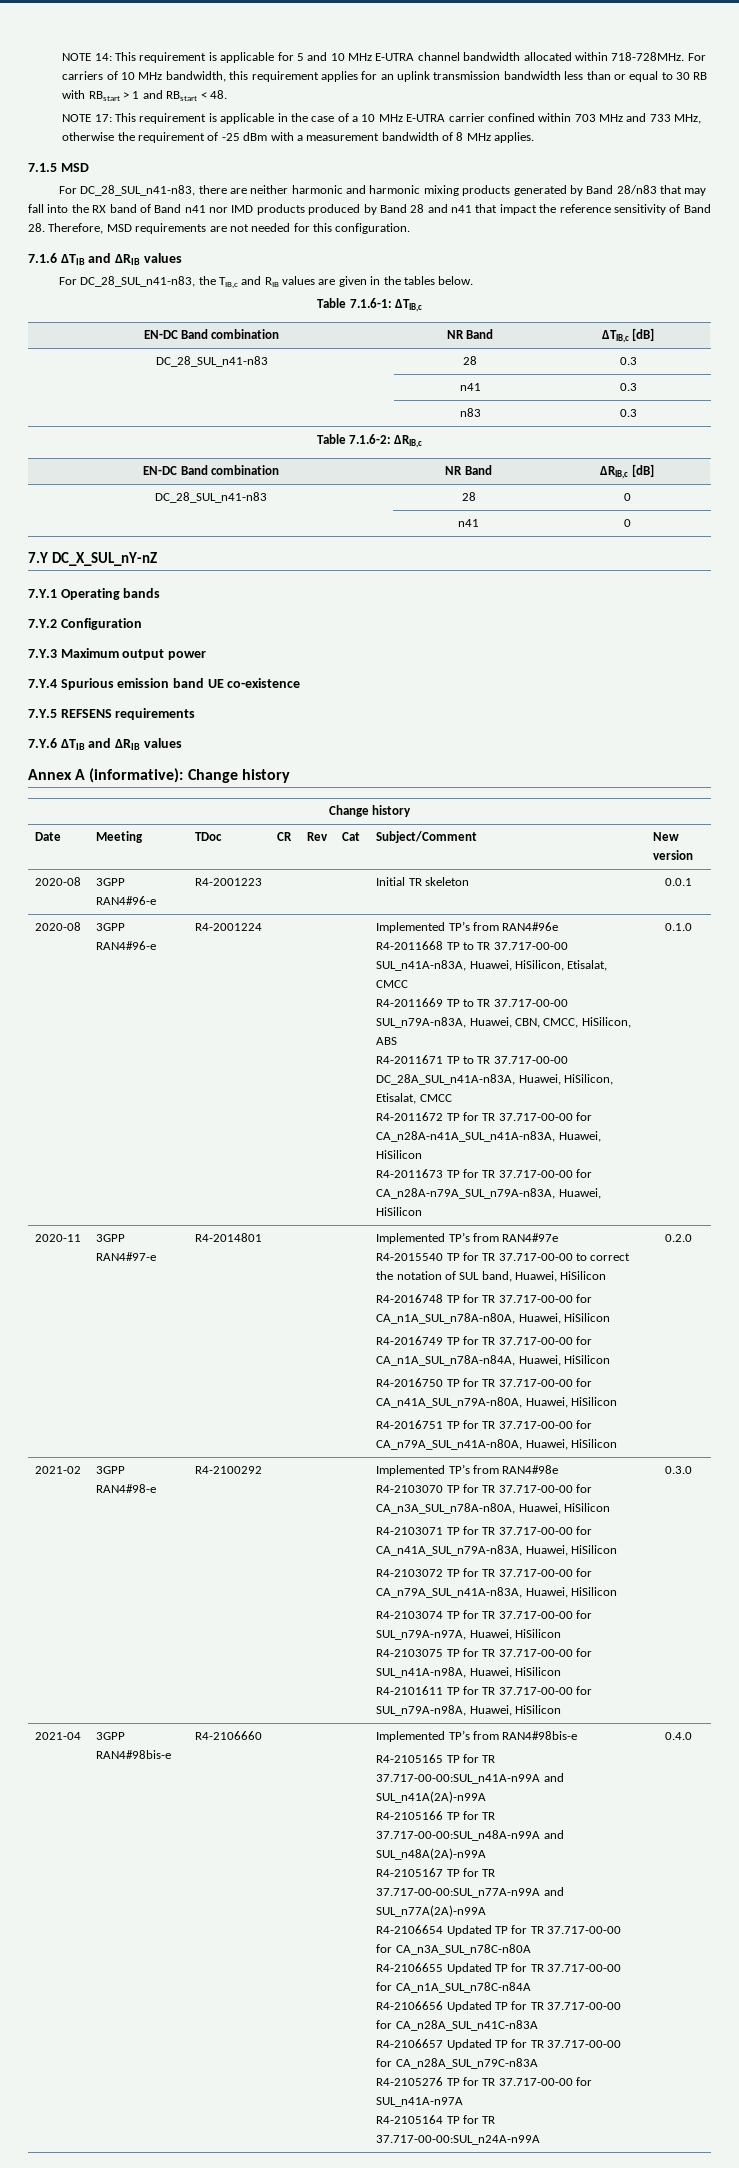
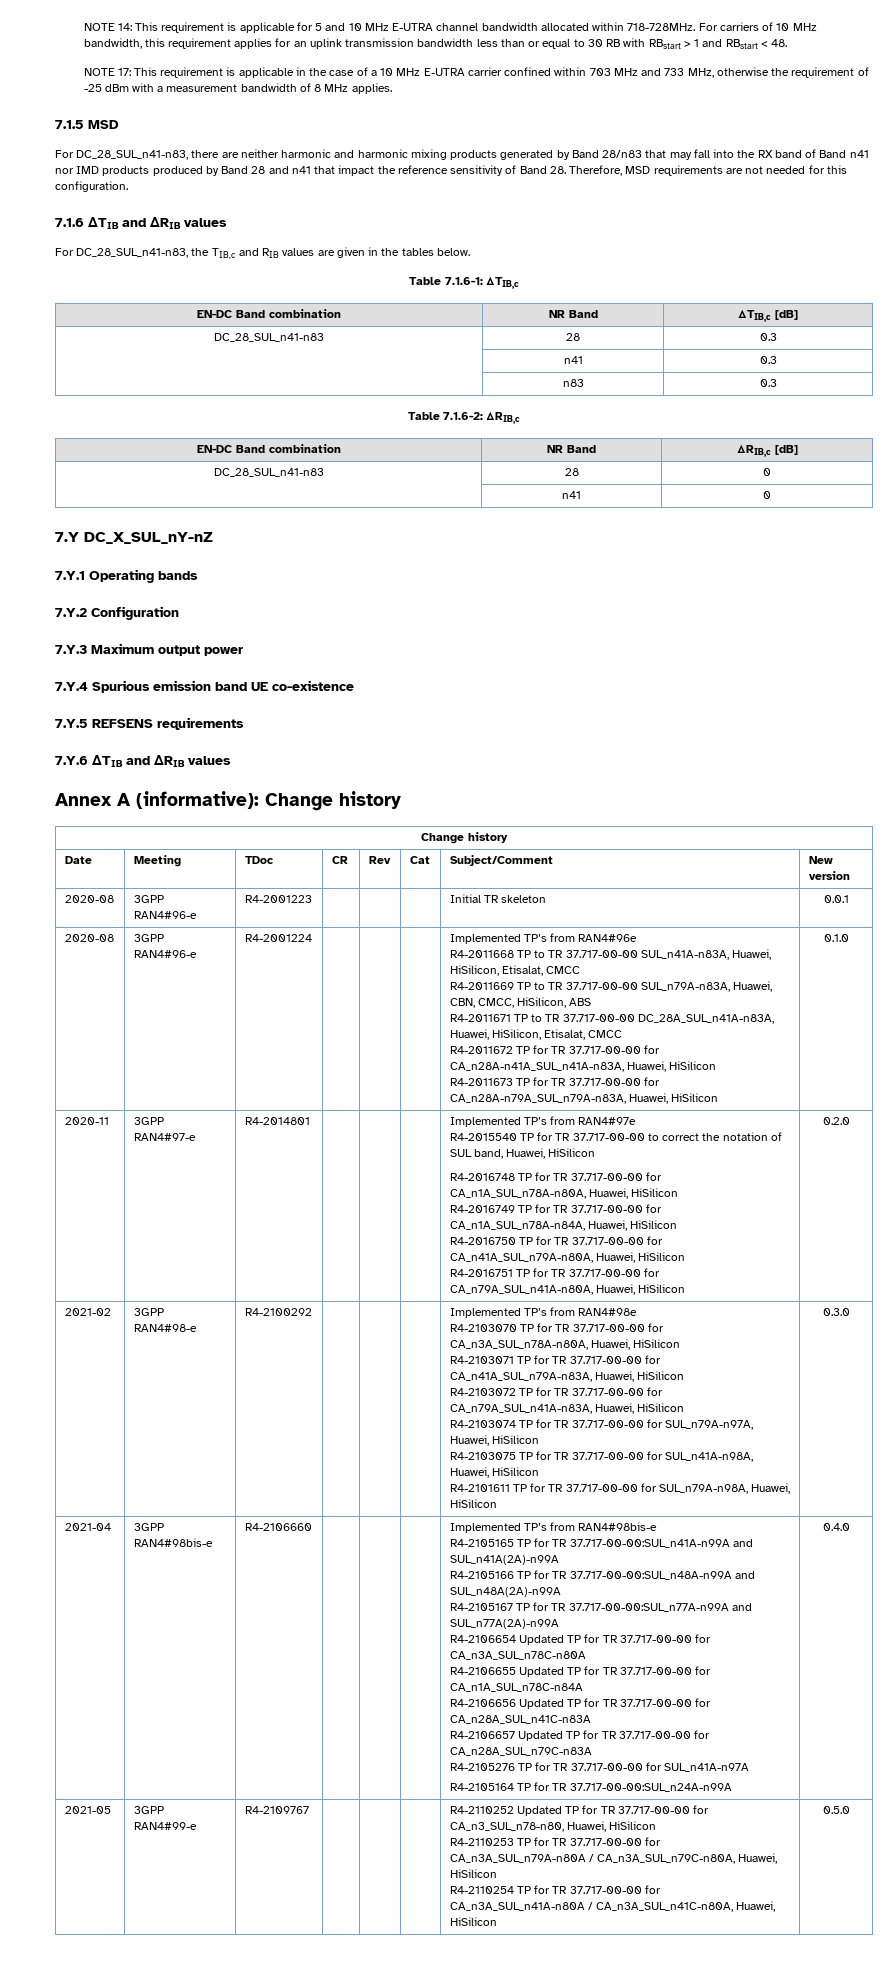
+ 2021-05 | 3GPP RAN4#99-e | R4-2109767 | | | | R4-2110252 Updated TP for TR 37.717-00-00 for CA_n3_SUL_n78-n80, Huawei, HiSilicon
+ R4-2110253 TP for TR 37.717-00-00 for CA_n3A_SUL_n79A-n80A / CA_n3A_SUL_n79C-n80A, Huawei, HiSilicon
+ R4-2110254 TP for TR 37.717-00-00 for CA_n3A_SUL_n41A-n80A / CA_n3A_SUL_n41C-n80A, Huawei, HiSilicon | 0.5.0

